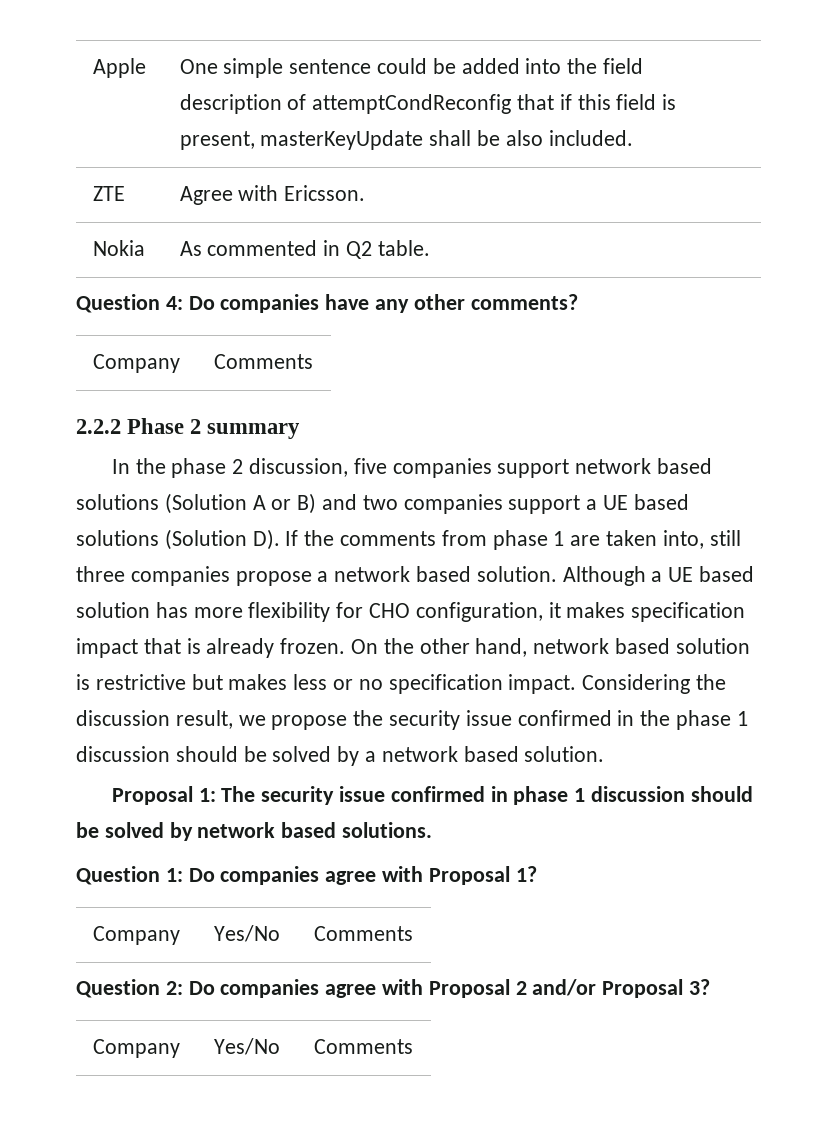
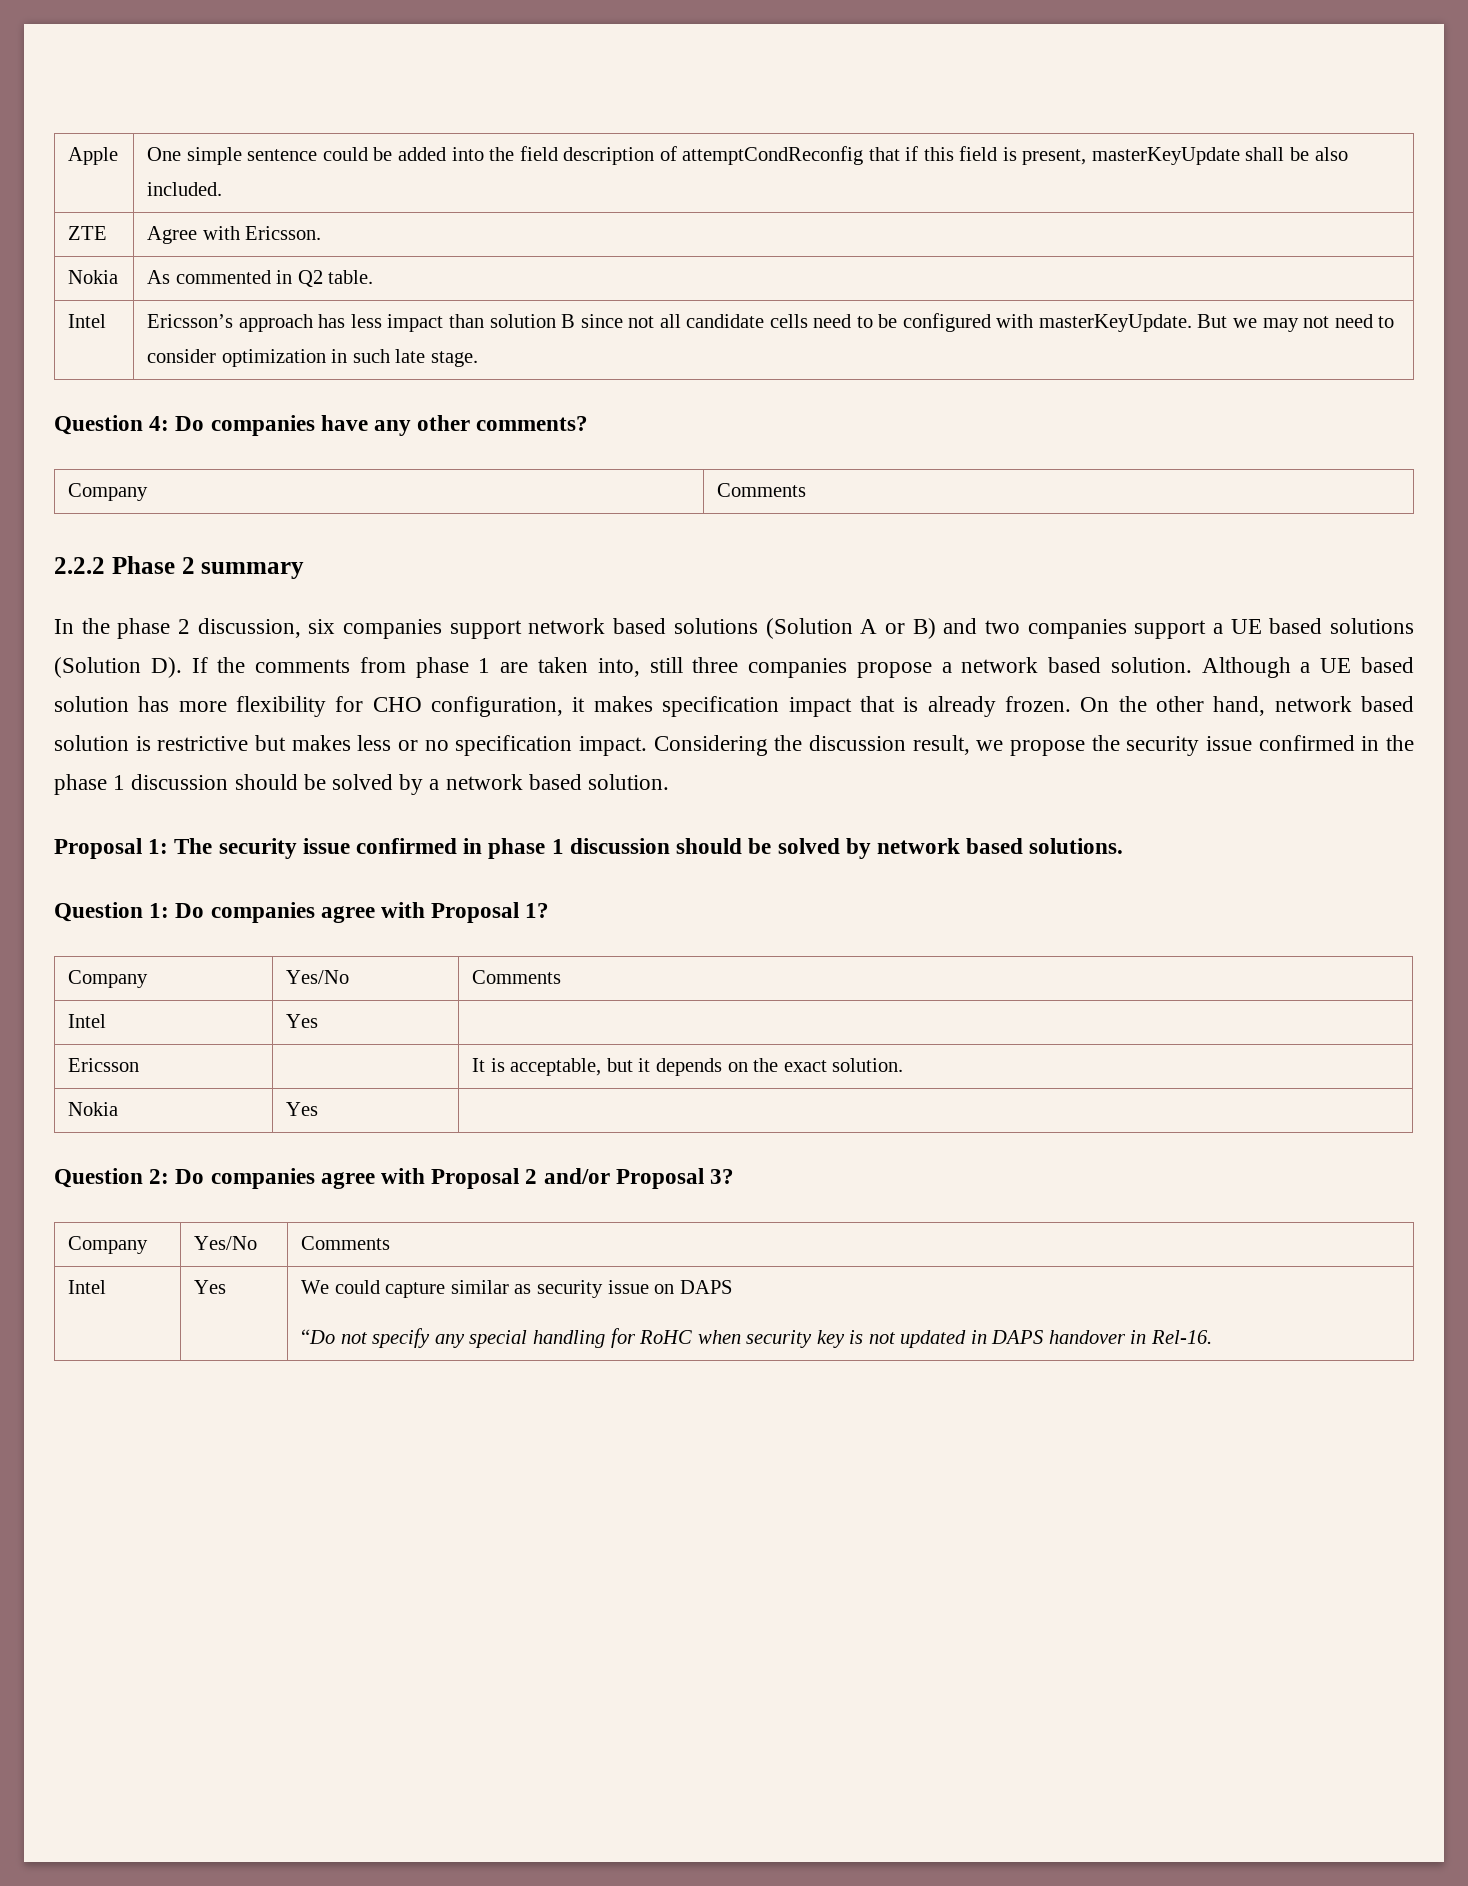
+ Intel | Ericsson’s approach has less impact than solution B since not all candidate cells need to be configured with masterKeyUpdate. But we may not need to consider optimization in such late stage.
- In the phase 2 discussion, five companies support network based solutions (Solution A or B) and two companies support a UE based solutions (Solution D). If the comments from phase 1 are taken into, still three companies propose a network based solution.
+ In the phase 2 discussion, six companies support network based solutions (Solution A or B) and two companies support a UE based solutions (Solution D). If the comments from phase 1 are taken into, still three companies propose a network based solution.
  Question 1: Do companies agree with Proposal 1?
  Company | Yes/No | Comments
+ Intel | Yes |
+ Ericsson | | It is acceptable, but it depends on the exact solution.
+ Nokia | Yes |
+ Intel | Yes | We could capture similar as security issue on DAPS
+ “Do not specify any special handling for RoHC when security key is not updated in DAPS handover in Rel-16.

